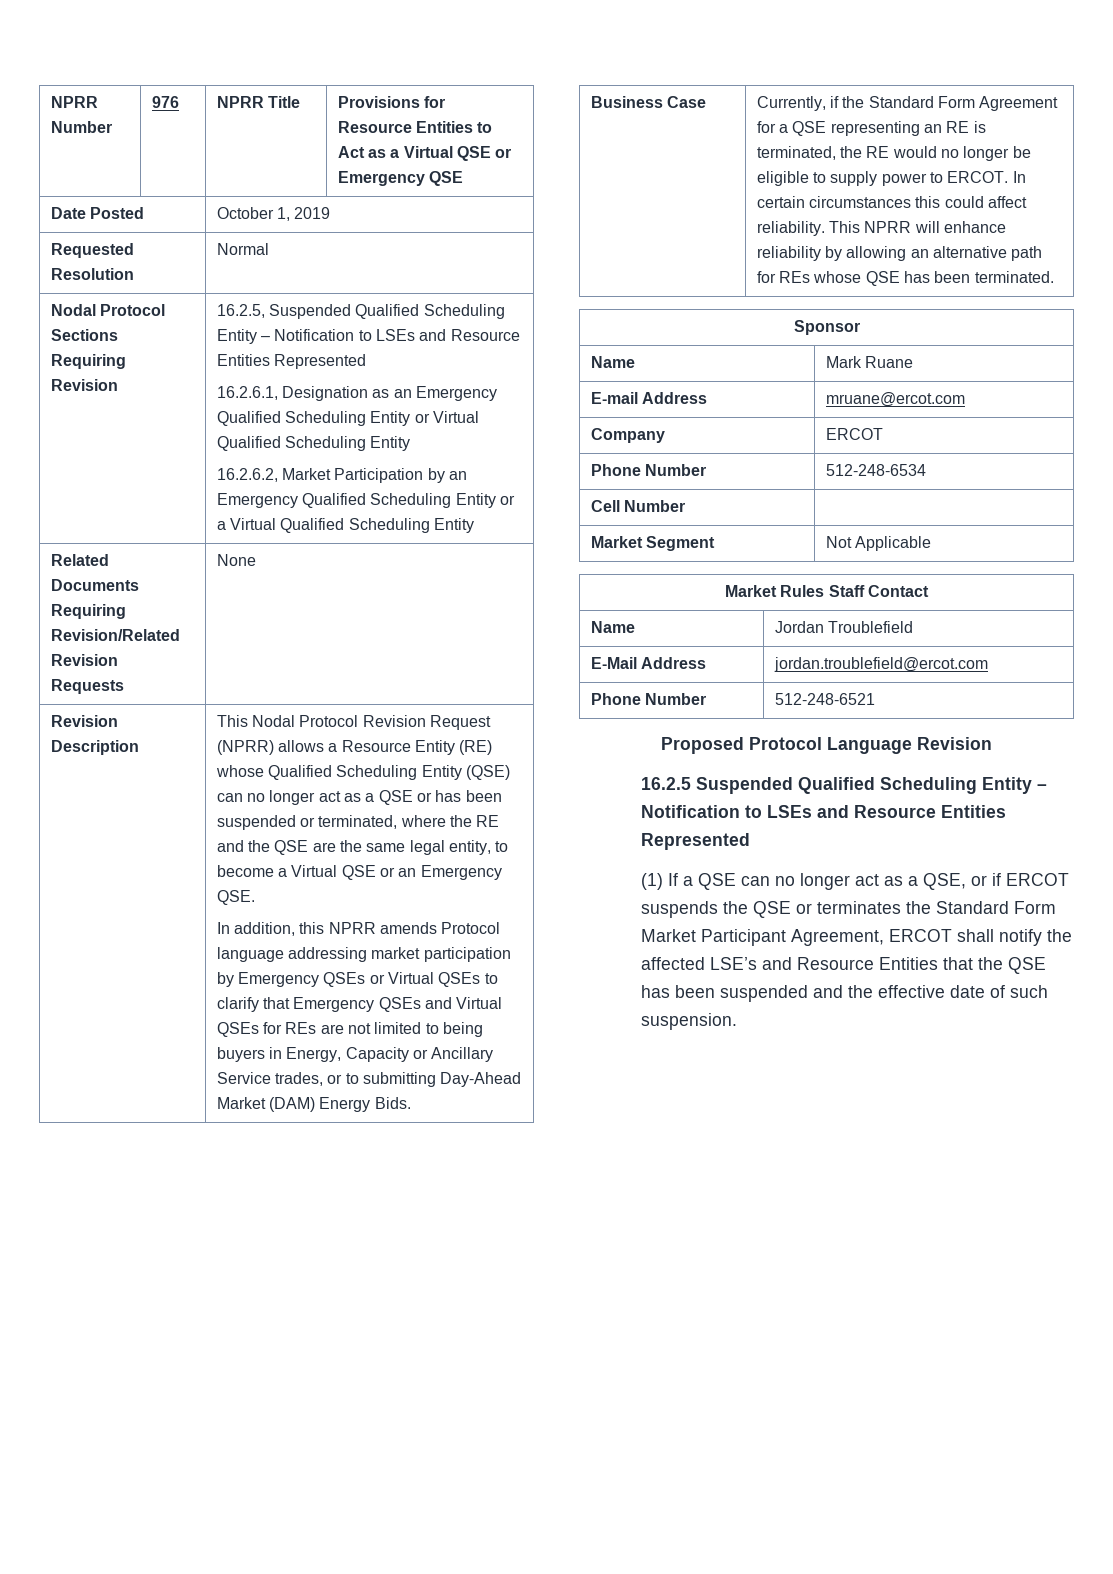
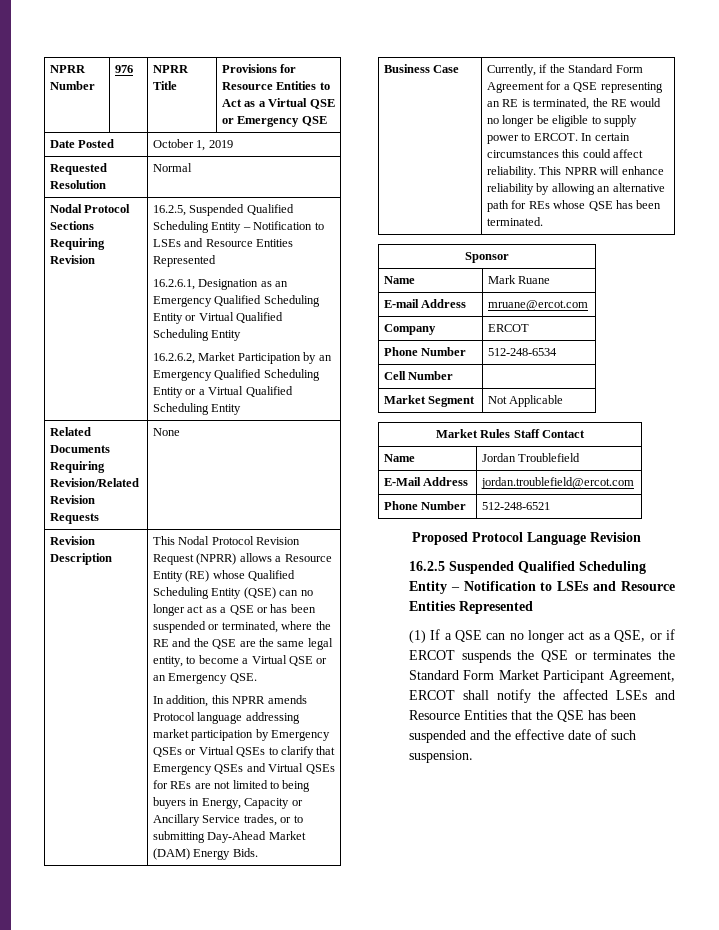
- (1) If a QSE can no longer act as a QSE, or if ERCOT suspends the QSE or terminates the Standard Form Market Participant Agreement, ERCOT shall notify the affected LSE’s and Resource Entities that the QSE has been suspended and the effective date of such suspension.
+ (1) If a QSE can no longer act as a QSE, or if ERCOT suspends the QSE or terminates the Standard Form Market Participant Agreement, ERCOT shall notify the affected LSEs and Resource Entities that the QSE has been suspended and the effective date of such suspension.

